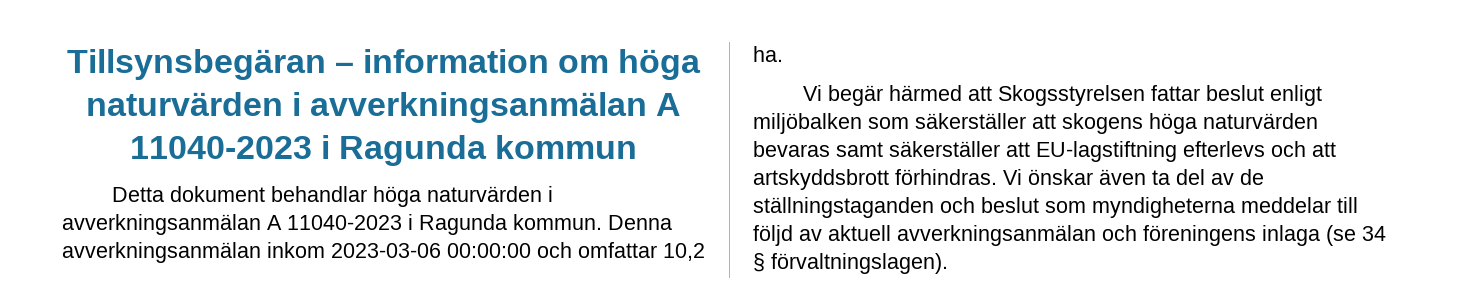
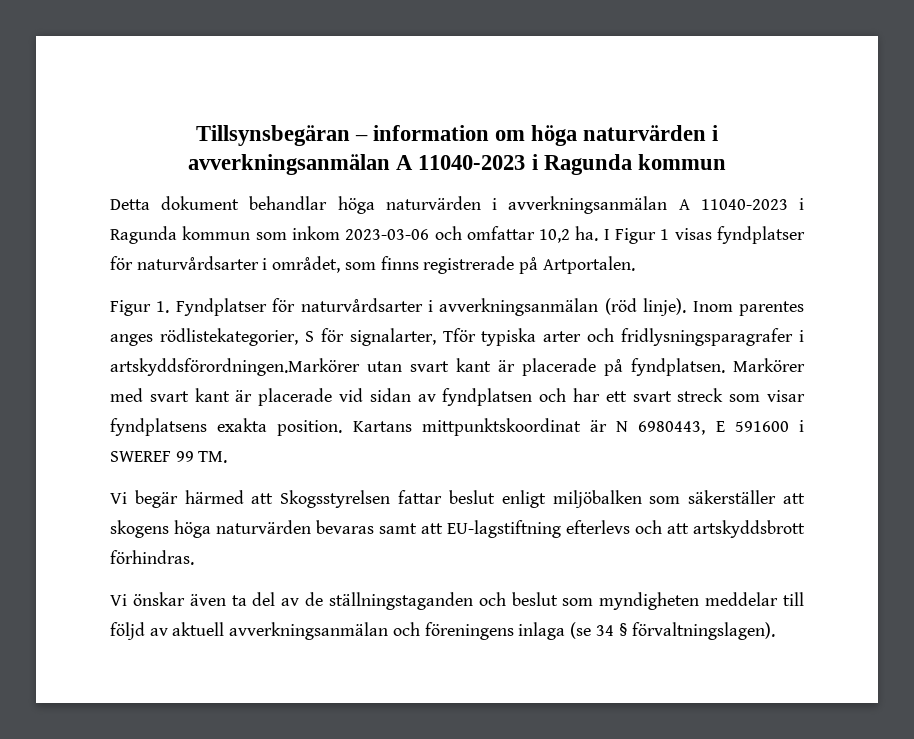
- Detta dokument behandlar höga naturvärden i avverkningsanmälan A 11040-2023 i Ragunda kommun. Denna avverkningsanmälan inkom 2023-03-06 00:00:00 och omfattar 10,2 ha.
+ Detta dokument behandlar höga naturvärden i avverkningsanmälan A 11040-2023 i Ragunda kommun som inkom 2023-03-06 och omfattar 10,2 ha. I Figur 1 visas fyndplatser för naturvårdsarter i området, som finns registrerade på Artportalen.
+ Figur 1. Fyndplatser för naturvårdsarter i avverkningsanmälan (röd linje). Inom parentes anges rödlistekategorier, S för signalarter, Tför typiska arter och fridlysningsparagrafer i artskyddsförordningen.Markörer utan svart kant är placerade på fyndplatsen. Markörer med svart kant är placerade vid sidan av fyndplatsen och har ett svart streck som visar fyndplatsens exakta position. Kartans mittpunktskoordinat är N 6980443, E 591600 i SWEREF 99 TM.
- Vi begär härmed att Skogsstyrelsen fattar beslut enligt miljöbalken som säkerställer att skogens höga naturvärden bevaras samt säkerställer att EU-lagstiftning efterlevs och att artskyddsbrott förhindras. Vi önskar även ta del av de ställningstaganden och beslut som myndigheterna meddelar till följd av aktuell avverkningsanmälan och föreningens inlaga (se 34 § förvaltningslagen).
+ Vi begär härmed att Skogsstyrelsen fattar beslut enligt miljöbalken som säkerställer att skogens höga naturvärden bevaras samt att EU-lagstiftning efterlevs och att artskyddsbrott förhindras.
+ Vi önskar även ta del av de ställningstaganden och beslut som myndigheten meddelar till följd av aktuell avverkningsanmälan och föreningens inlaga (se 34 § förvaltningslagen).

